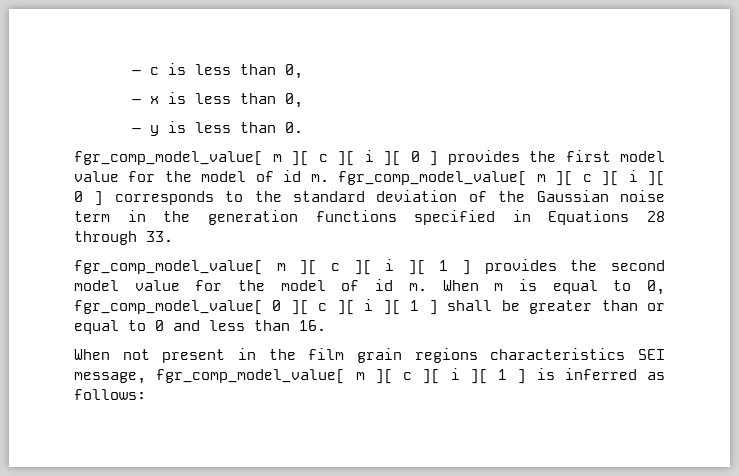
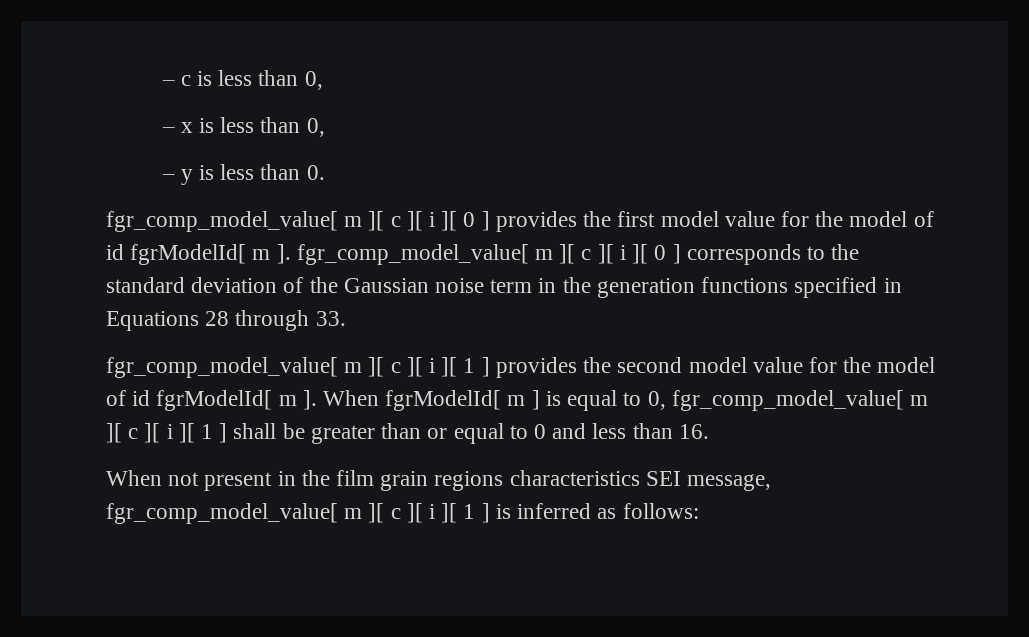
- fgr_comp_model_value[ m ][ c ][ i ][ 0 ] provides the first model value for the model of id m. fgr_comp_model_value[ m ][ c ][ i ][ 0 ] corresponds to the standard deviation of the Gaussian noise term in the generation functions specified in Equations 28 through 33.
+ fgr_comp_model_value[ m ][ c ][ i ][ 0 ] provides the first model value for the model of id fgrModelId[ m ]. fgr_comp_model_value[ m ][ c ][ i ][ 0 ] corresponds to the standard deviation of the Gaussian noise term in the generation functions specified in Equations 28 through 33.
- fgr_comp_model_value[ m ][ c ][ i ][ 1 ] provides the second model value for the model of id m. When m is equal to 0, fgr_comp_model_value[ 0 ][ c ][ i ][ 1 ] shall be greater than or equal to 0 and less than 16.
+ fgr_comp_model_value[ m ][ c ][ i ][ 1 ] provides the second model value for the model of id fgrModelId[ m ]. When fgrModelId[ m ] is equal to 0, fgr_comp_model_value[ m ][ c ][ i ][ 1 ] shall be greater than or equal to 0 and less than 16.

